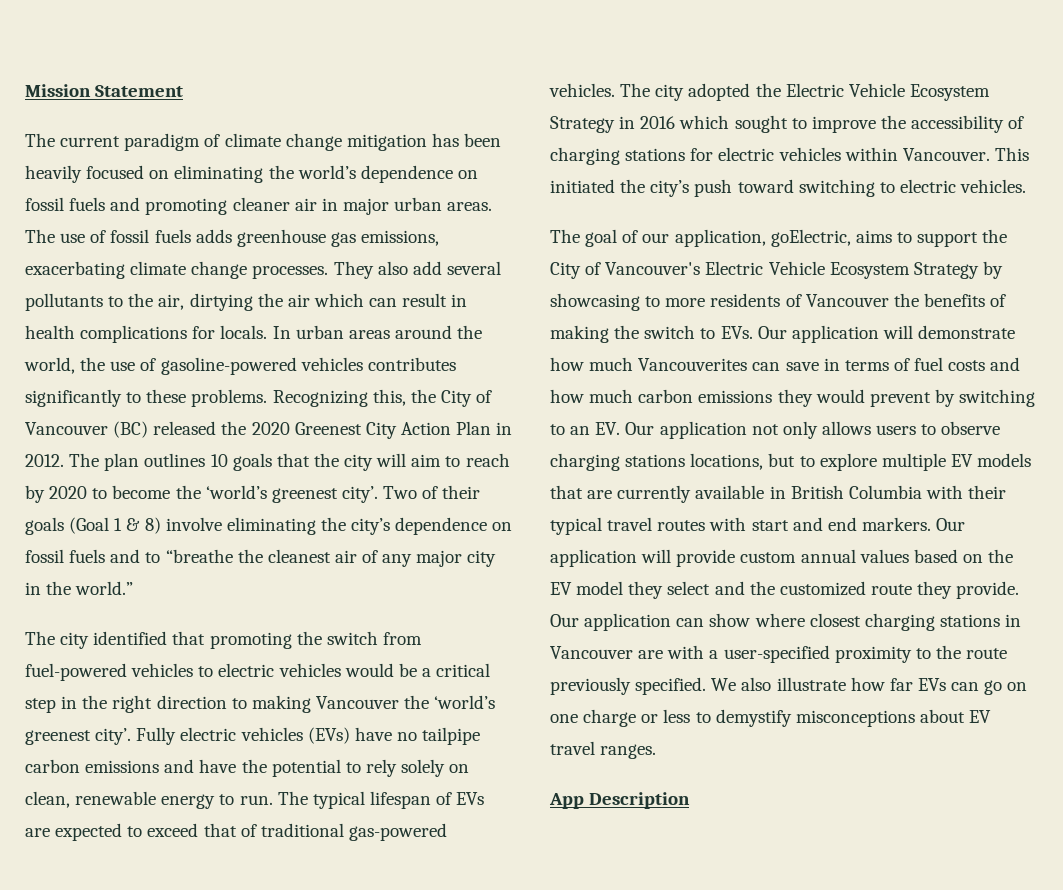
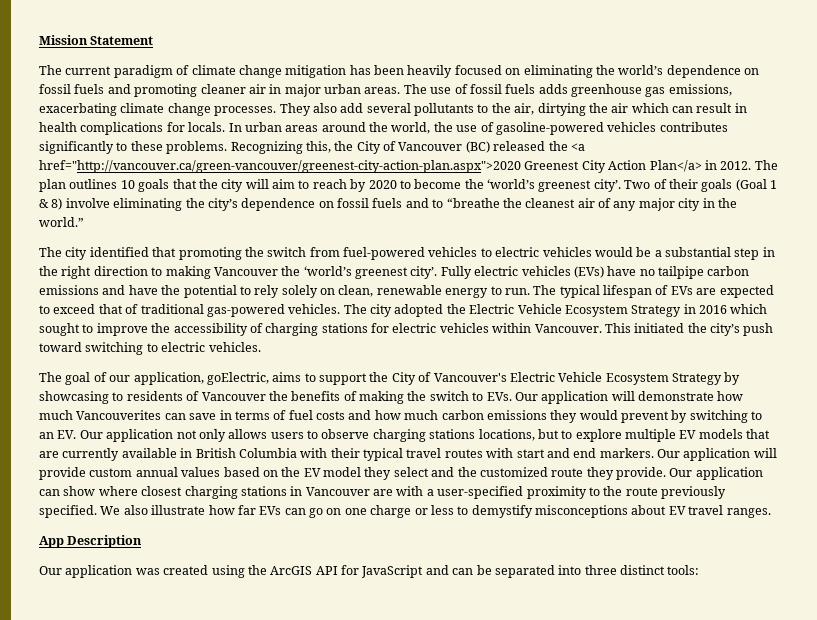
- Recognizing this, the City of Vancouver (BC) released the 2020 Greenest City Action Plan in 2012.
+ Recognizing this, the City of Vancouver (BC) released the <a href="http://vancouver.ca/green-vancouver/greenest-city-action-plan.aspx">2020 Greenest City Action Plan</a> in 2012.
- The city identified that promoting the switch from fuel-powered vehicles to electric vehicles would be a critical step in the right direction to making Vancouver the ‘world’s greenest city’.
+ The city identified that promoting the switch from fuel-powered vehicles to electric vehicles would be a substantial step in the right direction to making Vancouver the ‘world’s greenest city’.
- The goal of our application, goElectric, aims to support the City of Vancouver's Electric Vehicle Ecosystem Strategy by showcasing to more residents of Vancouver the benefits of making the switch to EVs. Our application will demonstrate how much Vancouverites can save in terms of fuel costs and how much carbon emissions they would prevent by switching to an EV. Our application not only allows users to observe charging stations locations, but to explore multiple EV models that are currently available in British Columbia with their typical travel routes with start and end markers.
+ The goal of our application, goElectric, aims to support the City of Vancouver's Electric Vehicle Ecosystem Strategy by showcasing to residents of Vancouver the benefits of making the switch to EVs. Our application will demonstrate how much Vancouverites can save in terms of fuel costs and how much carbon emissions they would prevent by switching to an EV. Our application not only allows users to observe charging stations locations, but to explore multiple EV models that are currently available in British Columbia with their typical travel routes with start and end markers.
+ Our application was created using the ArcGIS API for JavaScript and can be separated into three distinct tools:

